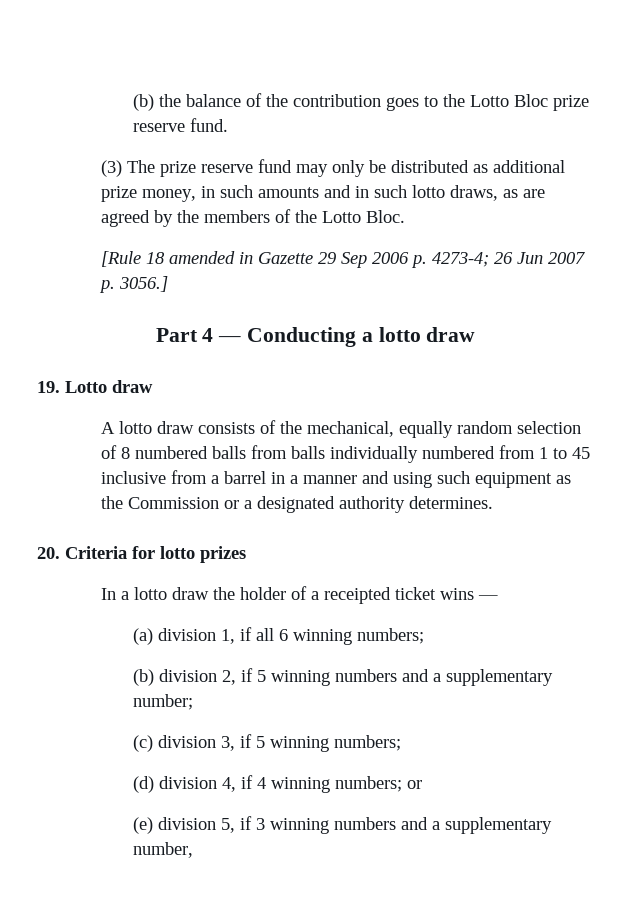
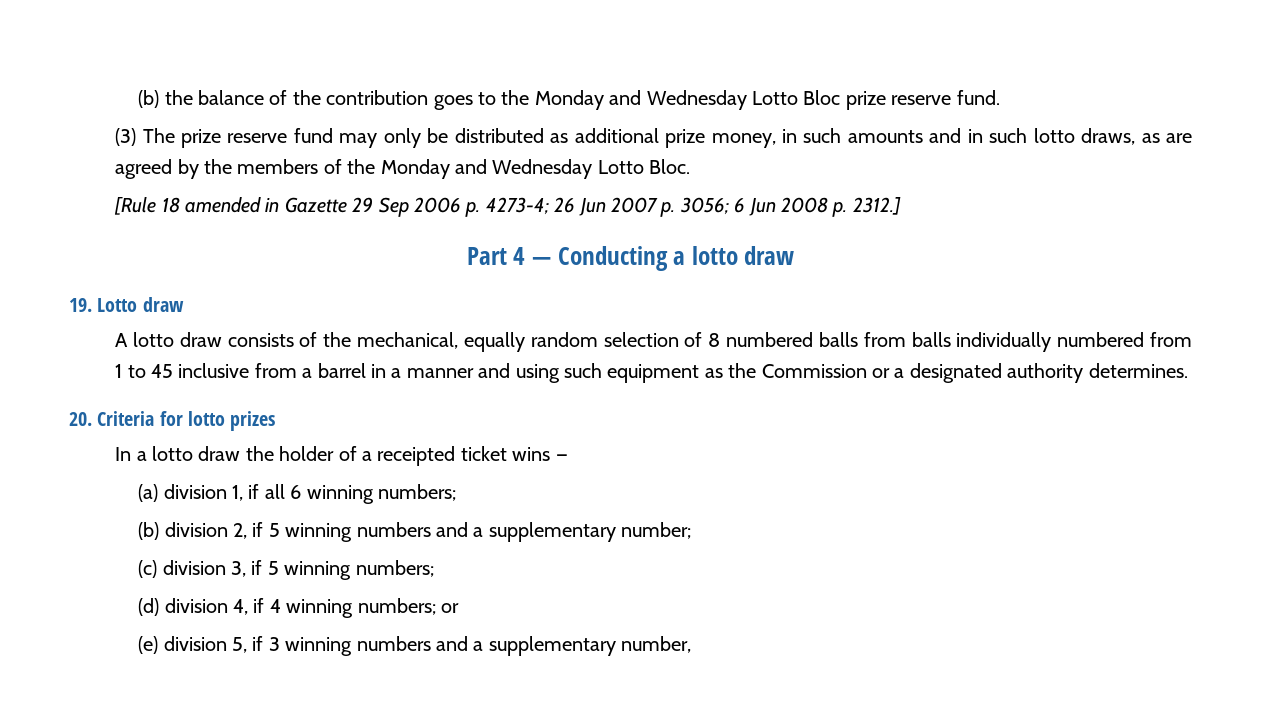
- (b) the balance of the contribution goes to the Lotto Bloc prize reserve fund.
+ (b) the balance of the contribution goes to the Monday and Wednesday Lotto Bloc prize reserve fund.
- (3) The prize reserve fund may only be distributed as additional prize money, in such amounts and in such lotto draws, as are agreed by the members of the Lotto Bloc.
+ (3) The prize reserve fund may only be distributed as additional prize money, in such amounts and in such lotto draws, as are agreed by the members of the Monday and Wednesday Lotto Bloc.
- [Rule 18 amended in Gazette 29 Sep 2006 p. 4273-4; 26 Jun 2007 p. 3056.]
+ [Rule 18 amended in Gazette 29 Sep 2006 p. 4273-4; 26 Jun 2007 p. 3056; 6 Jun 2008 p. 2312.]

